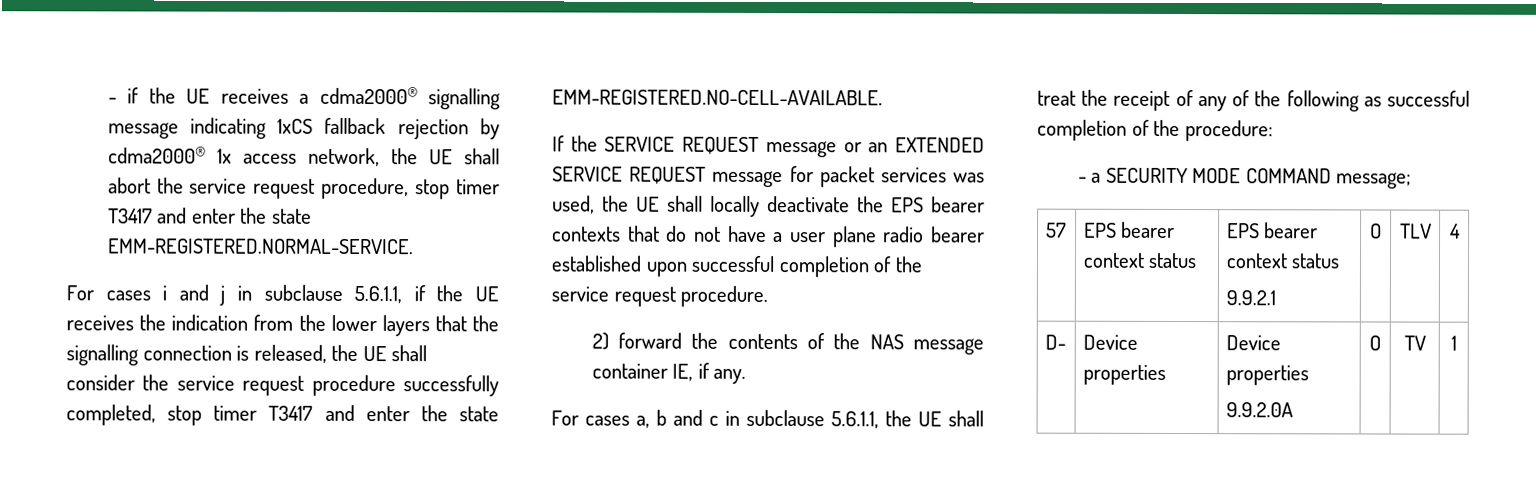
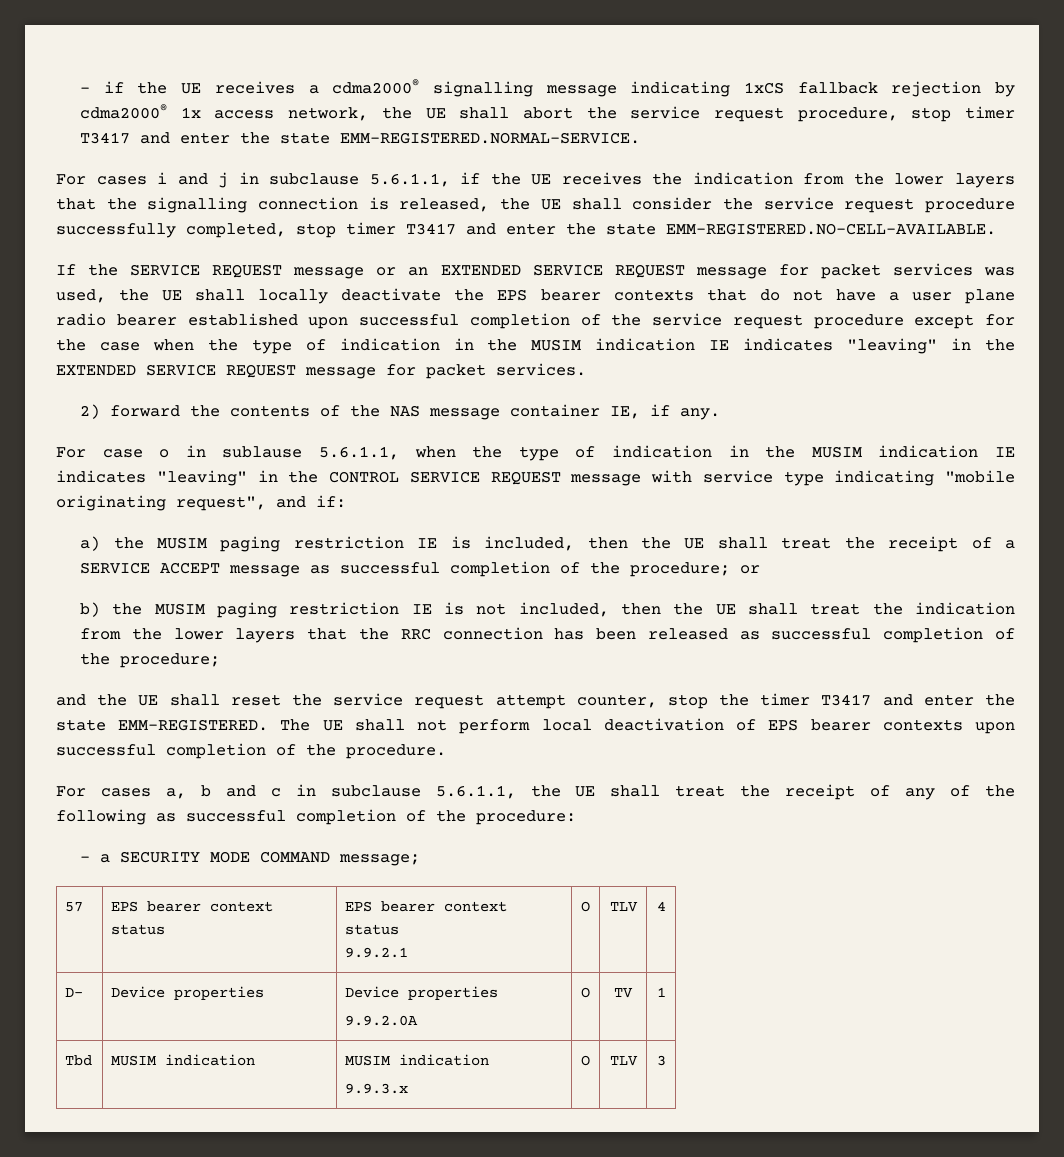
- If the SERVICE REQUEST message or an EXTENDED SERVICE REQUEST message for packet services was used, the UE shall locally deactivate the EPS bearer contexts that do not have a user plane radio bearer established upon successful completion of the service request procedure.
+ If the SERVICE REQUEST message or an EXTENDED SERVICE REQUEST message for packet services was used, the UE shall locally deactivate the EPS bearer contexts that do not have a user plane radio bearer established upon successful completion of the service request procedure except for the case when the type of indication in the MUSIM indication IE indicates "leaving" in the EXTENDED SERVICE REQUEST message for packet services.
+ For case o in sublause 5.6.1.1, when the type of indication in the MUSIM indication IE indicates "leaving" in the CONTROL SERVICE REQUEST message with service type indicating "mobile originating request", and if:
+ a) the MUSIM paging restriction IE is included, then the UE shall treat the receipt of a SERVICE ACCEPT message as successful completion of the procedure; or
+ b) the MUSIM paging restriction IE is not included, then the UE shall treat the indication from the lower layers that the RRC connection has been released as successful completion of the procedure;
+ and the UE shall reset the service request attempt counter, stop the timer T3417 and enter the state EMM-REGISTERED. The UE shall not perform local deactivation of EPS bearer contexts upon successful completion of the procedure.
+ Tbd | MUSIM indication | MUSIM indication
+ 9.9.3.x | O | TLV | 3

